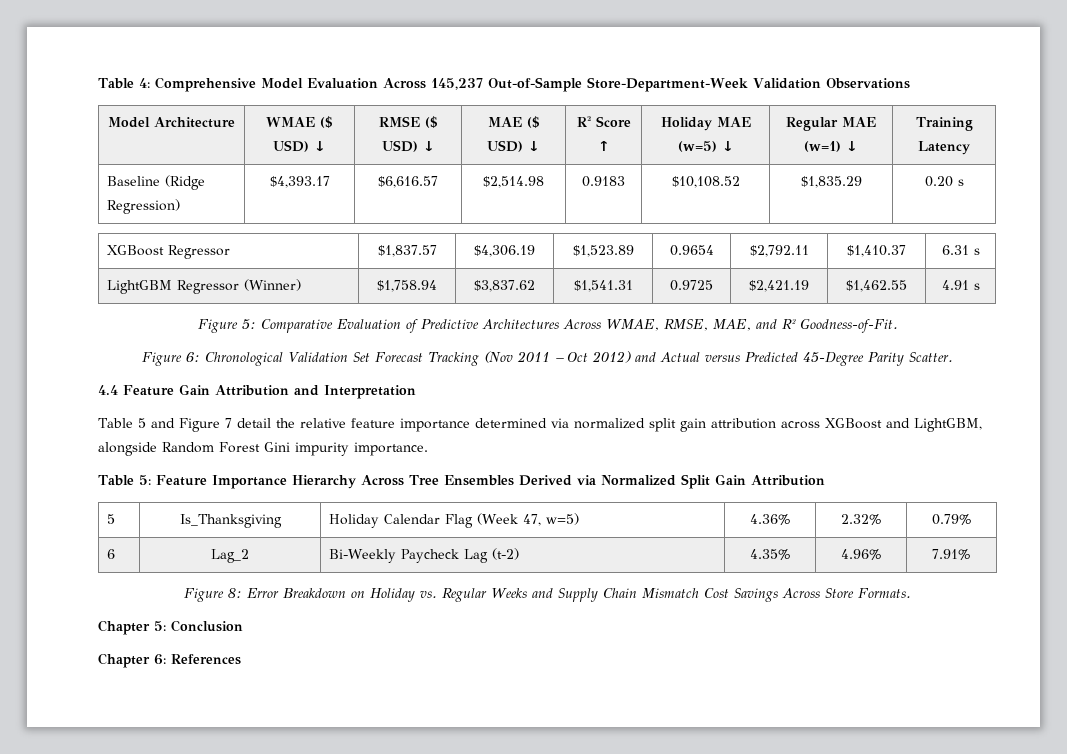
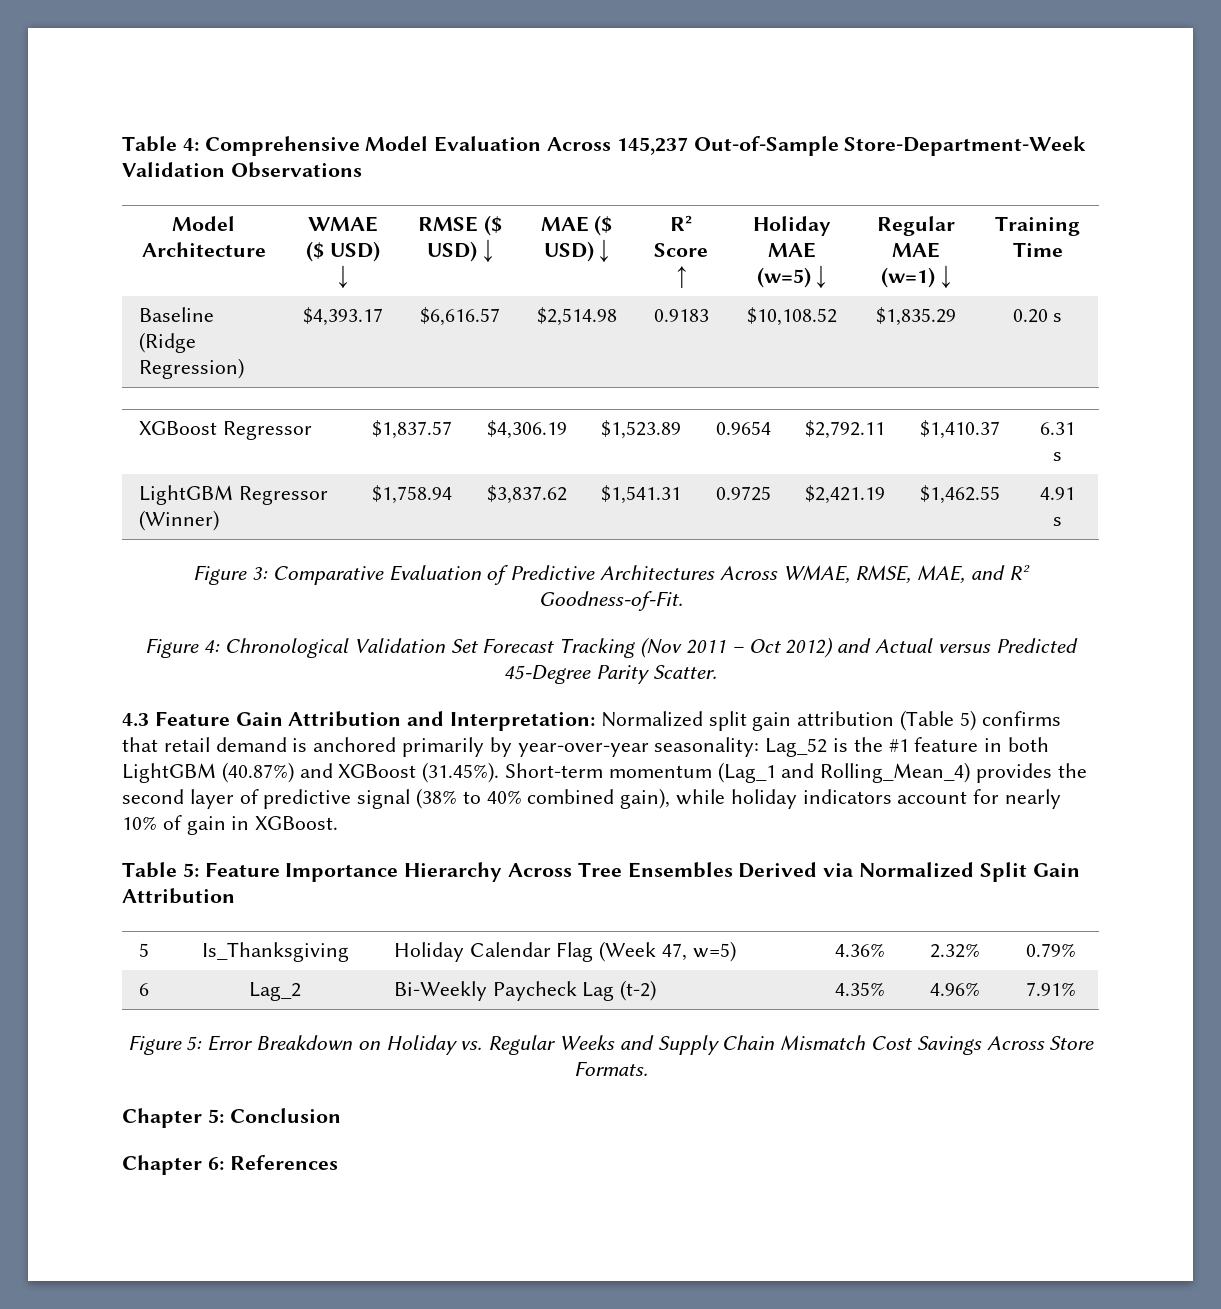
- Model Architecture | WMAE ($ USD) ↓ | RMSE ($ USD) ↓ | MAE ($ USD) ↓ | R² Score ↑ | Holiday MAE (w=5) ↓ | Regular MAE (w=1) ↓ | Training Latency
+ Model Architecture | WMAE ($ USD) ↓ | RMSE ($ USD) ↓ | MAE ($ USD) ↓ | R² Score ↑ | Holiday MAE (w=5) ↓ | Regular MAE (w=1) ↓ | Training Time
- Figure 5: Comparative Evaluation of Predictive Architectures Across WMAE, RMSE, MAE, and R² Goodness-of-Fit.
+ Figure 3: Comparative Evaluation of Predictive Architectures Across WMAE, RMSE, MAE, and R² Goodness-of-Fit.
- Figure 6: Chronological Validation Set Forecast Tracking (Nov 2011 – Oct 2012) and Actual versus Predicted 45-Degree Parity Scatter.
+ Figure 4: Chronological Validation Set Forecast Tracking (Nov 2011 – Oct 2012) and Actual versus Predicted 45-Degree Parity Scatter.
- 4.4 Feature Gain Attribution and Interpretation
- Table 5 and Figure 7 detail the relative feature importance determined via normalized split gain attribution across XGBoost and LightGBM, alongside Random Forest Gini impurity importance.
+ 4.3 Feature Gain Attribution and Interpretation: Normalized split gain attribution (Table 5) confirms that retail demand is anchored primarily by year-over-year seasonality: Lag_52 is the #1 feature in both LightGBM (40.87%) and XGBoost (31.45%). Short-term momentum (Lag_1 and Rolling_Mean_4) provides the second layer of predictive signal (38% to 40% combined gain), while holiday indicators account for nearly 10% of gain in XGBoost.
- Figure 8: Error Breakdown on Holiday vs. Regular Weeks and Supply Chain Mismatch Cost Savings Across Store Formats.
+ Figure 5: Error Breakdown on Holiday vs. Regular Weeks and Supply Chain Mismatch Cost Savings Across Store Formats.

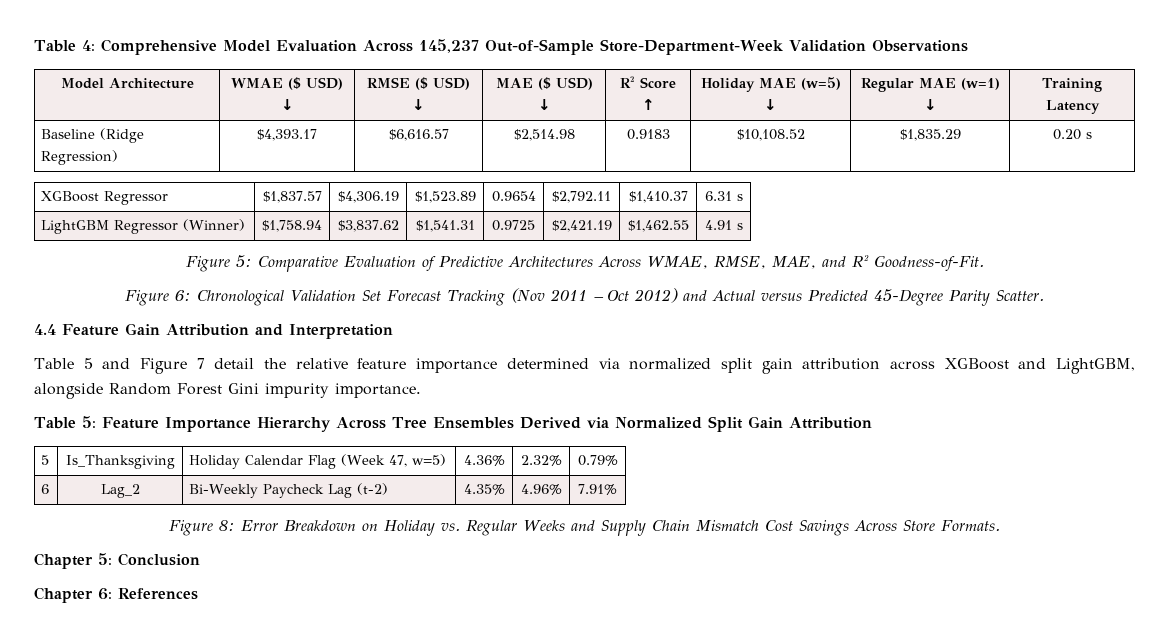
- Model Architecture | WMAE ($ USD) ↓ | RMSE ($ USD) ↓ | MAE ($ USD) ↓ | R² Score ↑ | Holiday MAE (w=5) ↓ | Regular MAE (w=1) ↓ | Training Time
+ Model Architecture | WMAE ($ USD) ↓ | RMSE ($ USD) ↓ | MAE ($ USD) ↓ | R² Score ↑ | Holiday MAE (w=5) ↓ | Regular MAE (w=1) ↓ | Training Latency
- Figure 3: Comparative Evaluation of Predictive Architectures Across WMAE, RMSE, MAE, and R² Goodness-of-Fit.
+ Figure 5: Comparative Evaluation of Predictive Architectures Across WMAE, RMSE, MAE, and R² Goodness-of-Fit.
- Figure 4: Chronological Validation Set Forecast Tracking (Nov 2011 – Oct 2012) and Actual versus Predicted 45-Degree Parity Scatter.
+ Figure 6: Chronological Validation Set Forecast Tracking (Nov 2011 – Oct 2012) and Actual versus Predicted 45-Degree Parity Scatter.
- 4.3 Feature Gain Attribution and Interpretation: Normalized split gain attribution (Table 5) confirms that retail demand is anchored primarily by year-over-year seasonality: Lag_52 is the #1 feature in both LightGBM (40.87%) and XGBoost (31.45%). Short-term momentum (Lag_1 and Rolling_Mean_4) provides the second layer of predictive signal (38% to 40% combined gain), while holiday indicators account for nearly 10% of gain in XGBoost.
+ 4.4 Feature Gain Attribution and Interpretation
+ Table 5 and Figure 7 detail the relative feature importance determined via normalized split gain attribution across XGBoost and LightGBM, alongside Random Forest Gini impurity importance.
- Figure 5: Error Breakdown on Holiday vs. Regular Weeks and Supply Chain Mismatch Cost Savings Across Store Formats.
+ Figure 8: Error Breakdown on Holiday vs. Regular Weeks and Supply Chain Mismatch Cost Savings Across Store Formats.

